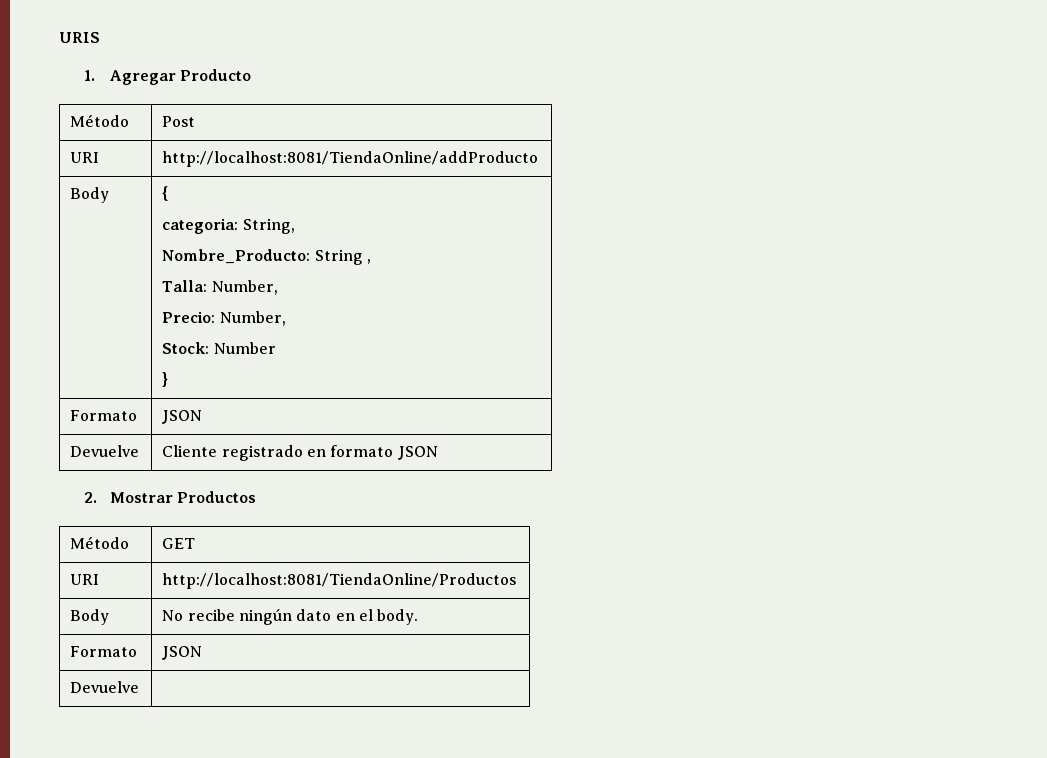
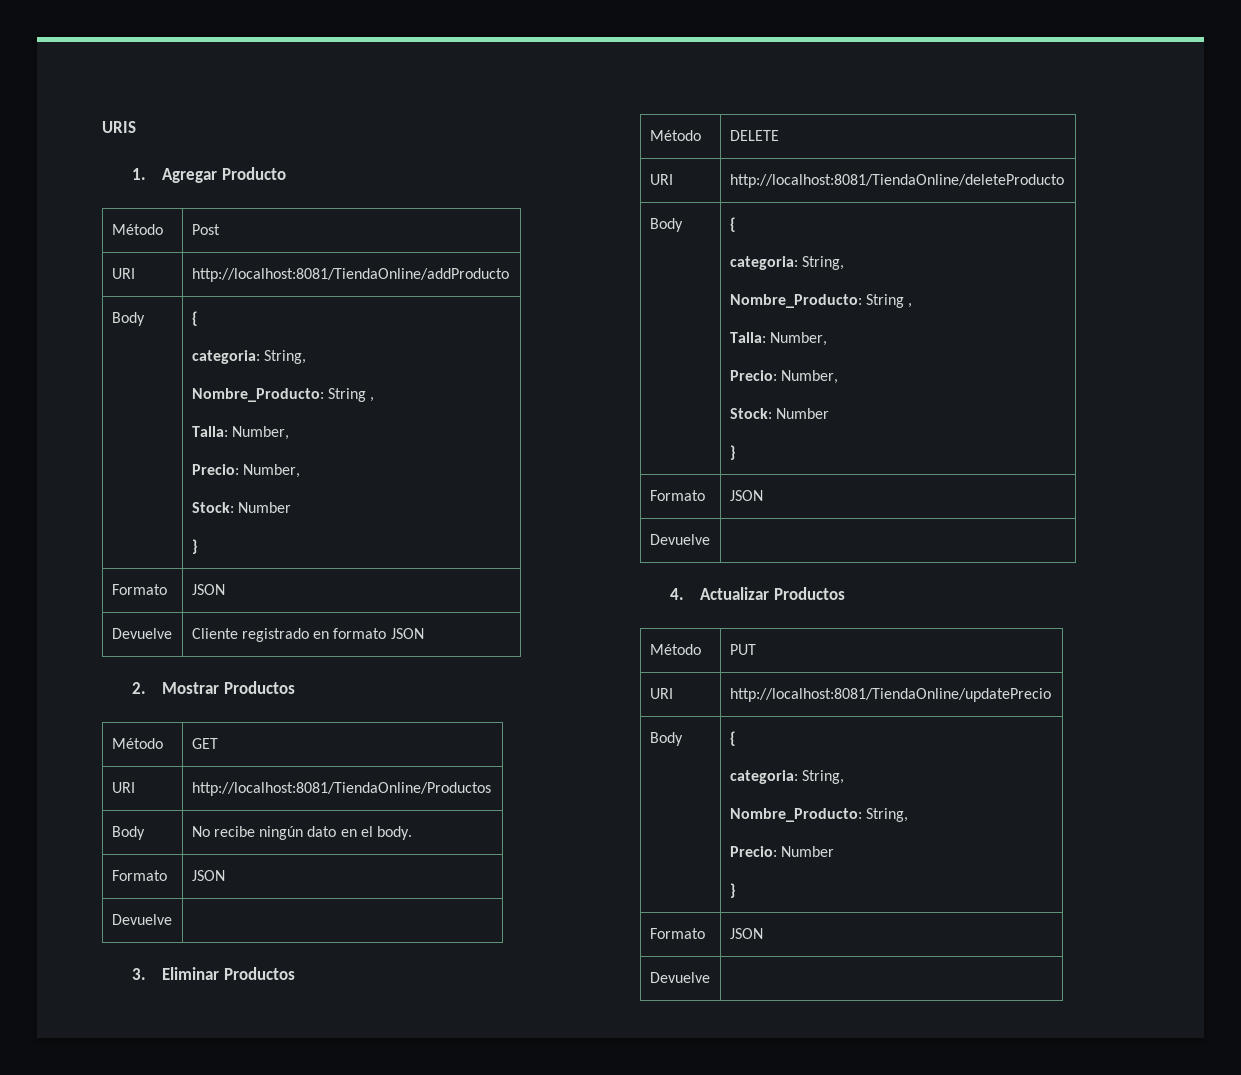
+ 3. Eliminar Productos
+ Método | DELETE
+ URI | http://localhost:8081/TiendaOnline/deleteProducto
+ Body | {
+ categoria: String,
+ Nombre_Producto: String ,
+ Talla: Number,
+ Precio: Number,
+ Stock: Number
+ }
+ Formato | JSON
+ Devuelve |
+ 4. Actualizar Productos
+ Método | PUT
+ URI | http://localhost:8081/TiendaOnline/updatePrecio
+ Body | {
+ categoria: String,
+ Nombre_Producto: String,
+ Precio: Number
+ }
+ Formato | JSON
+ Devuelve |

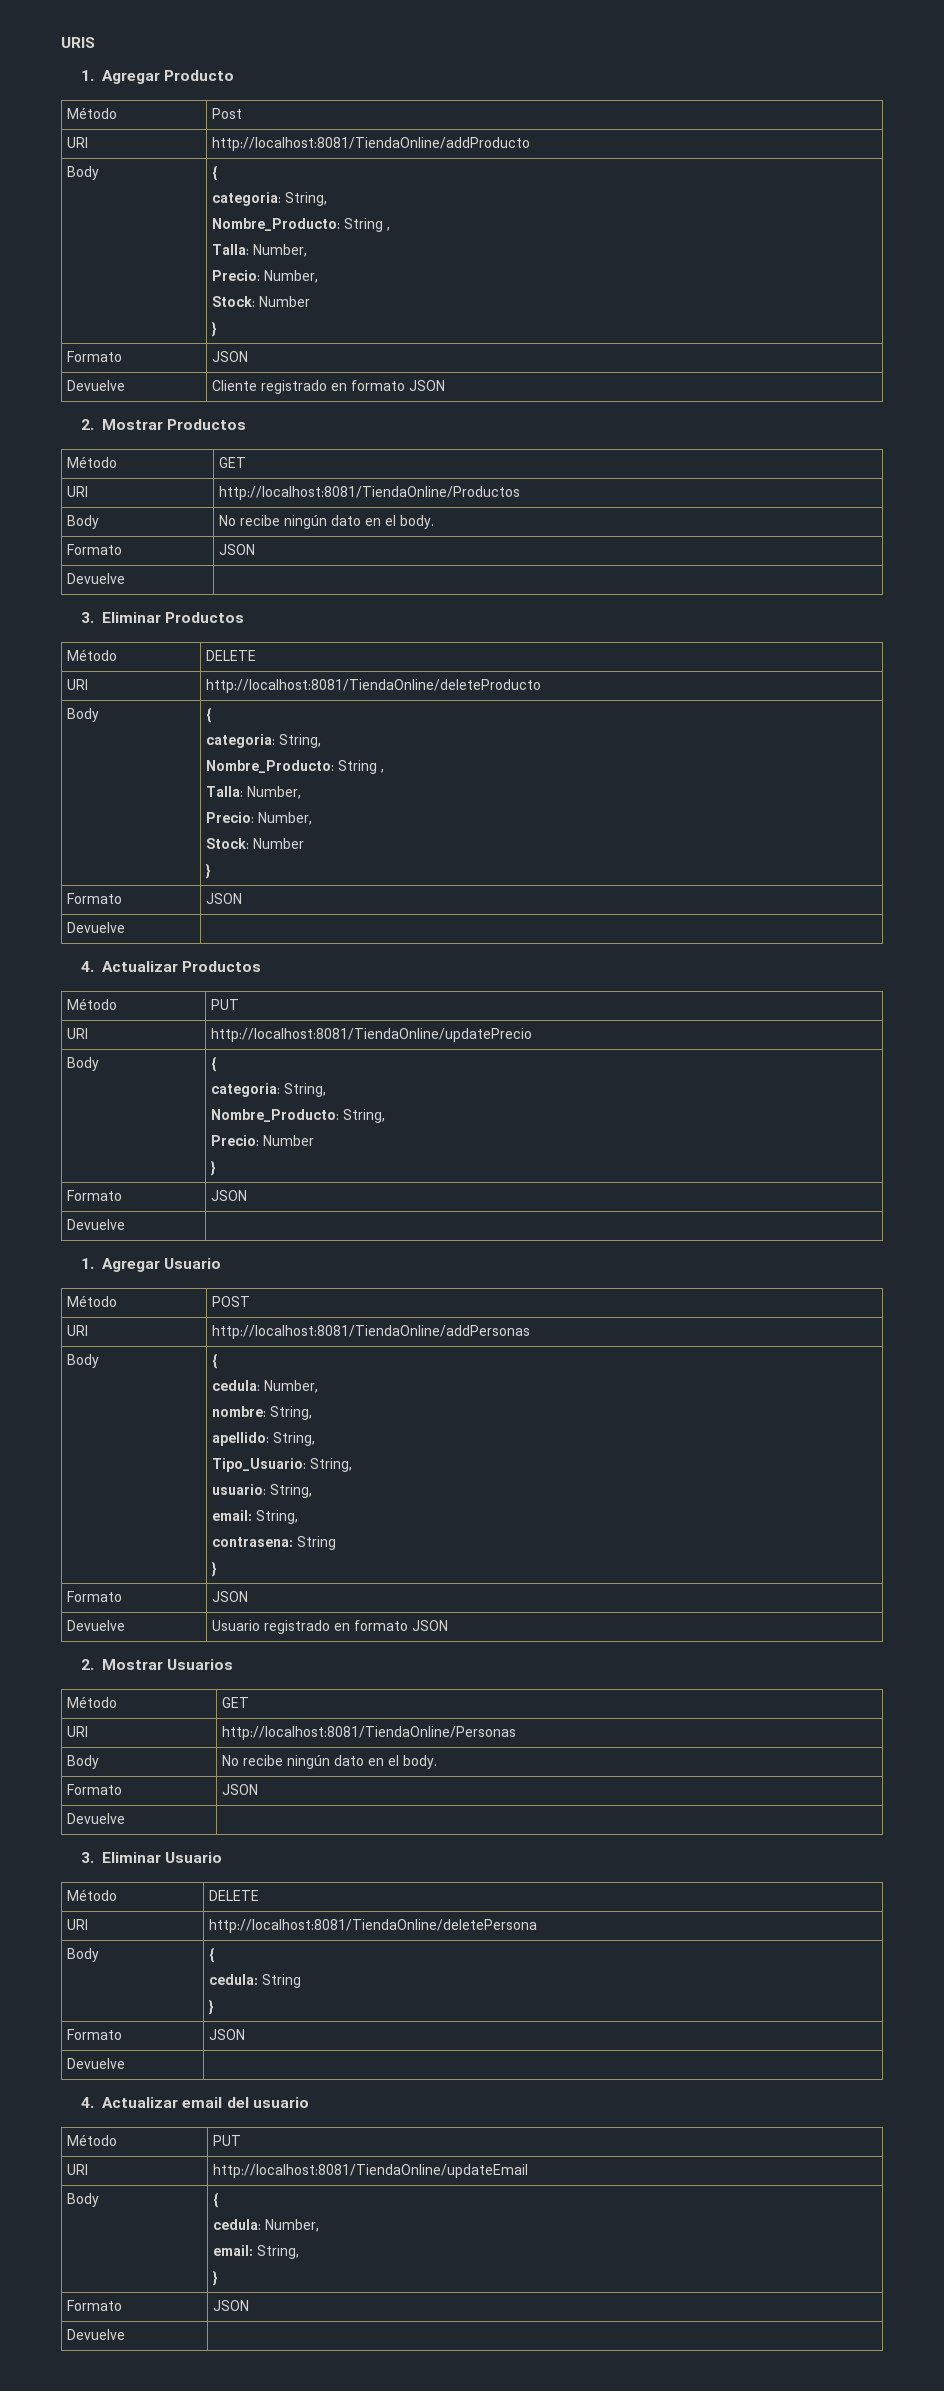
+ 1. Agregar Usuario
+ Método | POST
+ URI | http://localhost:8081/TiendaOnline/addPersonas
+ Body | {
+ cedula: Number,
+ nombre: String,
+ apellido: String,
+ Tipo_Usuario: String,
+ usuario: String,
+ email: String,
+ contrasena: String
+ }
+ Formato | JSON
+ Devuelve | Usuario registrado en formato JSON
+ 2. Mostrar Usuarios
+ Método | GET
+ URI | http://localhost:8081/TiendaOnline/Personas
+ Body | No recibe ningún dato en el body.
+ Formato | JSON
+ Devuelve |
+ 3. Eliminar Usuario
+ Método | DELETE
+ URI | http://localhost:8081/TiendaOnline/deletePersona
+ Body | {
+ cedula: String
+ }
+ Formato | JSON
+ Devuelve |
+ 4. Actualizar email del usuario
+ Método | PUT
+ URI | http://localhost:8081/TiendaOnline/updateEmail
+ Body | {
+ cedula: Number,
+ email: String,
+ }
+ Formato | JSON
+ Devuelve |

